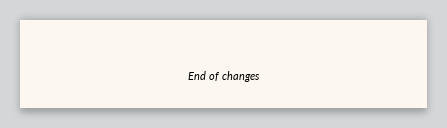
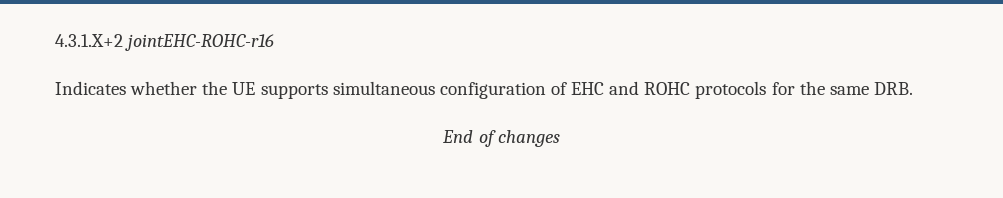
+ 4.3.1.X+2 jointEHC-ROHC-r16
+ Indicates whether the UE supports simultaneous configuration of EHC and ROHC protocols for the same DRB.

